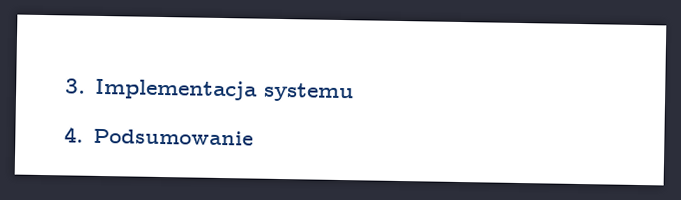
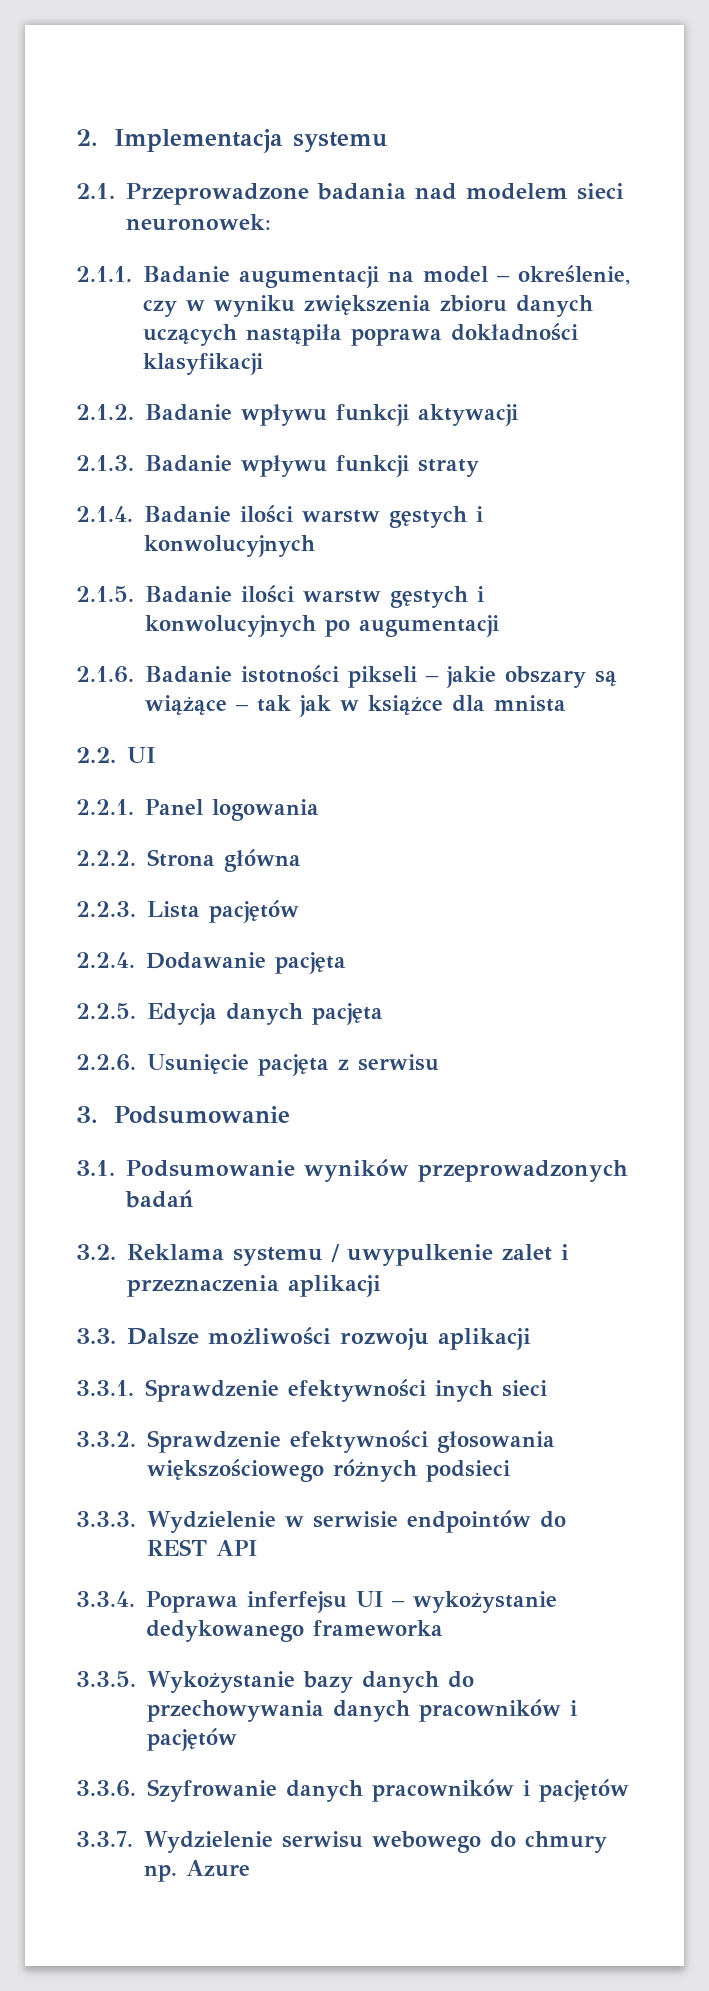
- 3. Implementacja systemu
+ 2. Implementacja systemu
- 4. Podsumowanie
+ 2.1. Przeprowadzone badania nad modelem sieci neuronowek:
+ 2.1.1. Badanie augumentacji na model – określenie, czy w wyniku zwiększenia zbioru danych uczących nastąpiła poprawa dokładności klasyfikacji
+ 2.1.2. Badanie wpływu funkcji aktywacji
+ 2.1.3. Badanie wpływu funkcji straty
+ 2.1.4. Badanie ilości warstw gęstych i konwolucyjnych
+ 2.1.5. Badanie ilości warstw gęstych i konwolucyjnych po augumentacji
+ 2.1.6. Badanie istotności pikseli – jakie obszary są wiążące – tak jak w książce dla mnista
+ 2.2. UI
+ 2.2.1. Panel logowania
+ 2.2.2. Strona główna
+ 2.2.3. Lista pacjętów
+ 2.2.4. Dodawanie pacjęta
+ 2.2.5. Edycja danych pacjęta
+ 2.2.6. Usunięcie pacjęta z serwisu
+ 3. Podsumowanie
+ 3.1. Podsumowanie wyników przeprowadzonych badań
+ 3.2. Reklama systemu / uwypulkenie zalet i przeznaczenia aplikacji
+ 3.3. Dalsze możliwości rozwoju aplikacji
+ 3.3.1. Sprawdzenie efektywności inych sieci
+ 3.3.2. Sprawdzenie efektywności głosowania większościowego różnych podsieci
+ 3.3.3. Wydzielenie w serwisie endpointów do REST API
+ 3.3.4. Poprawa inferfejsu UI – wykożystanie dedykowanego frameworka
+ 3.3.5. Wykożystanie bazy danych do przechowywania danych pracowników i pacjętów
+ 3.3.6. Szyfrowanie danych pracowników i pacjętów
+ 3.3.7. Wydzielenie serwisu webowego do chmury np. Azure

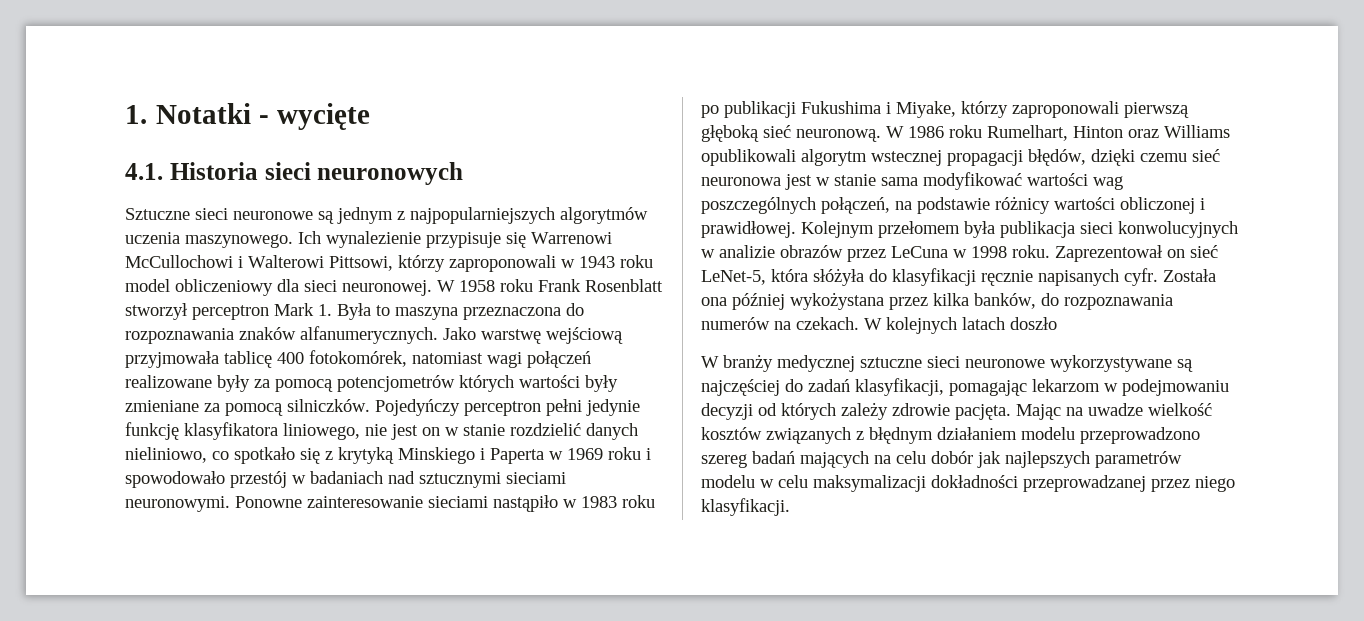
- 2. Implementacja systemu
- 2.1. Przeprowadzone badania nad modelem sieci neuronowek:
- 2.1.1. Badanie augumentacji na model – określenie, czy w wyniku zwiększenia zbioru danych uczących nastąpiła poprawa dokładności klasyfikacji
- 2.1.2. Badanie wpływu funkcji aktywacji
- 2.1.3. Badanie wpływu funkcji straty
- 2.1.4. Badanie ilości warstw gęstych i konwolucyjnych
- 2.1.5. Badanie ilości warstw gęstych i konwolucyjnych po augumentacji
- 2.1.6. Badanie istotności pikseli – jakie obszary są wiążące – tak jak w książce dla mnista
- 2.2. UI
- 2.2.1. Panel logowania
- 2.2.2. Strona główna
- 2.2.3. Lista pacjętów
- 2.2.4. Dodawanie pacjęta
- 2.2.5. Edycja danych pacjęta
- 2.2.6. Usunięcie pacjęta z serwisu
- 3. Podsumowanie
- 3.1. Podsumowanie wyników przeprowadzonych badań
- 3.2. Reklama systemu / uwypulkenie zalet i przeznaczenia aplikacji
- 3.3. Dalsze możliwości rozwoju aplikacji
- 3.3.1. Sprawdzenie efektywności inych sieci
- 3.3.2. Sprawdzenie efektywności głosowania większościowego różnych podsieci
- 3.3.3. Wydzielenie w serwisie endpointów do REST API
- 3.3.4. Poprawa inferfejsu UI – wykożystanie dedykowanego frameworka
- 3.3.5. Wykożystanie bazy danych do przechowywania danych pracowników i pacjętów
- 3.3.6. Szyfrowanie danych pracowników i pacjętów
- 3.3.7. Wydzielenie serwisu webowego do chmury np. Azure
+ 1. Notatki - wycięte
+ 4.1. Historia sieci neuronowych
+ Sztuczne sieci neuronowe są jednym z najpopularniejszych algorytmów uczenia maszynowego. Ich wynalezienie przypisuje się Warrenowi McCullochowi i Walterowi Pittsowi, którzy zaproponowali w 1943 roku model obliczeniowy dla sieci neuronowej. W 1958 roku Frank Rosenblatt stworzył perceptron Mark 1. Była to maszyna przeznaczona do rozpoznawania znaków alfanumerycznych. Jako warstwę wejściową przyjmowała tablicę 400 fotokomórek, natomiast wagi połączeń realizowane były za pomocą potencjometrów których wartości były zmieniane za pomocą silniczków. Pojedyńczy perceptron pełni jedynie funkcję klasyfikatora liniowego, nie jest on w stanie rozdzielić danych nieliniowo, co spotkało się z krytyką Minskiego i Paperta w 1969 roku i spowodowało przestój w badaniach nad sztucznymi sieciami neuronowymi. Ponowne zainteresowanie sieciami nastąpiło w 1983 roku po publikacji Fukushima i Miyake, którzy zaproponowali pierwszą głęboką sieć neuronową. W 1986 roku Rumelhart, Hinton oraz Williams opublikowali algorytm wstecznej propagacji błędów, dzięki czemu sieć neuronowa jest w stanie sama modyfikować wartości wag poszczególnych połączeń, na podstawie różnicy wartości obliczonej i prawidłowej. Kolejnym przełomem była publikacja sieci konwolucyjnych w analizie obrazów przez LeCuna w 1998 roku. Zaprezentował on sieć LeNet-5, która słóżyła do klasyfikacji ręcznie napisanych cyfr. Została ona później wykożystana przez kilka banków, do rozpoznawania numerów na czekach. W kolejnych latach doszło
+ W branży medycznej sztuczne sieci neuronowe wykorzystywane są najczęściej do zadań klasyfikacji, pomagając lekarzom w podejmowaniu decyzji od których zależy zdrowie pacjęta. Mając na uwadze wielkość kosztów związanych z błędnym działaniem modelu przeprowadzono szereg badań mających na celu dobór jak najlepszych parametrów modelu w celu maksymalizacji dokładności przeprowadzanej przez niego klasyfikacji.

